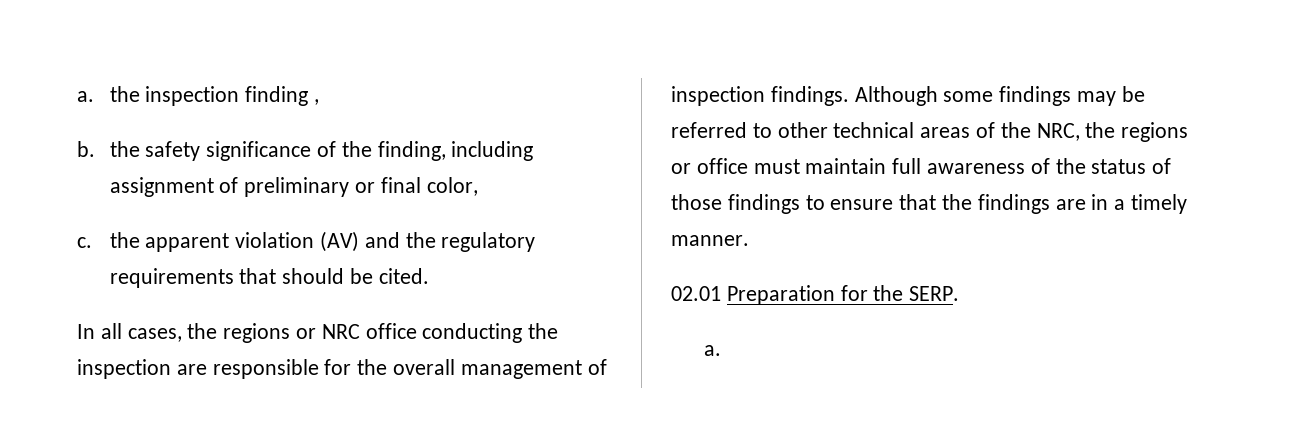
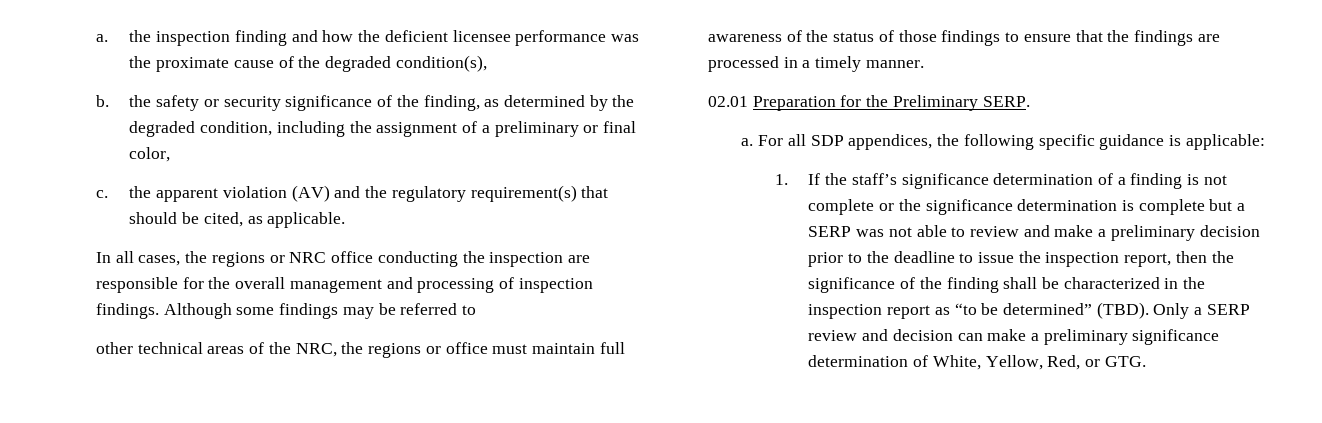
- a. the inspection finding ,
+ a. the inspection finding and how the deficient licensee performance was the proximate cause of the degraded condition(s),
- b. the safety significance of the finding, including assignment of preliminary or final color,
+ b. the safety or security significance of the finding, as determined by the degraded condition, including the assignment of a preliminary or final color,
- c. the apparent violation (AV) and the regulatory requirements that should be cited.
+ c. the apparent violation (AV) and the regulatory requirement(s) that should be cited, as applicable.
- In all cases, the regions or NRC office conducting the inspection are responsible for the overall management of inspection findings.
+ In all cases, the regions or NRC office conducting the inspection are responsible for the overall management and processing of inspection findings.
- Although some findings may be referred to other technical areas of the NRC, the regions or office must maintain full awareness of the status of those findings to ensure that the findings are in a timely manner.
+ Although some findings may be referred to
+ other technical areas of the NRC, the regions or office must maintain full awareness of the status of those findings to ensure that the findings are processed in a timely manner.
- 02.01 Preparation for the SERP.
+ 02.01 Preparation for the Preliminary SERP.
+ For all SDP appendices, the following specific guidance is applicable:
+ 1. If the staff’s significance determination of a finding is not complete or the significance determination is complete but a SERP was not able to review and make a preliminary decision prior to the deadline to issue the inspection report, then the significance of the finding shall be characterized in the inspection report as “to be determined” (TBD). Only a SERP review and decision can make a preliminary significance determination of White, Yellow, Red, or GTG.

